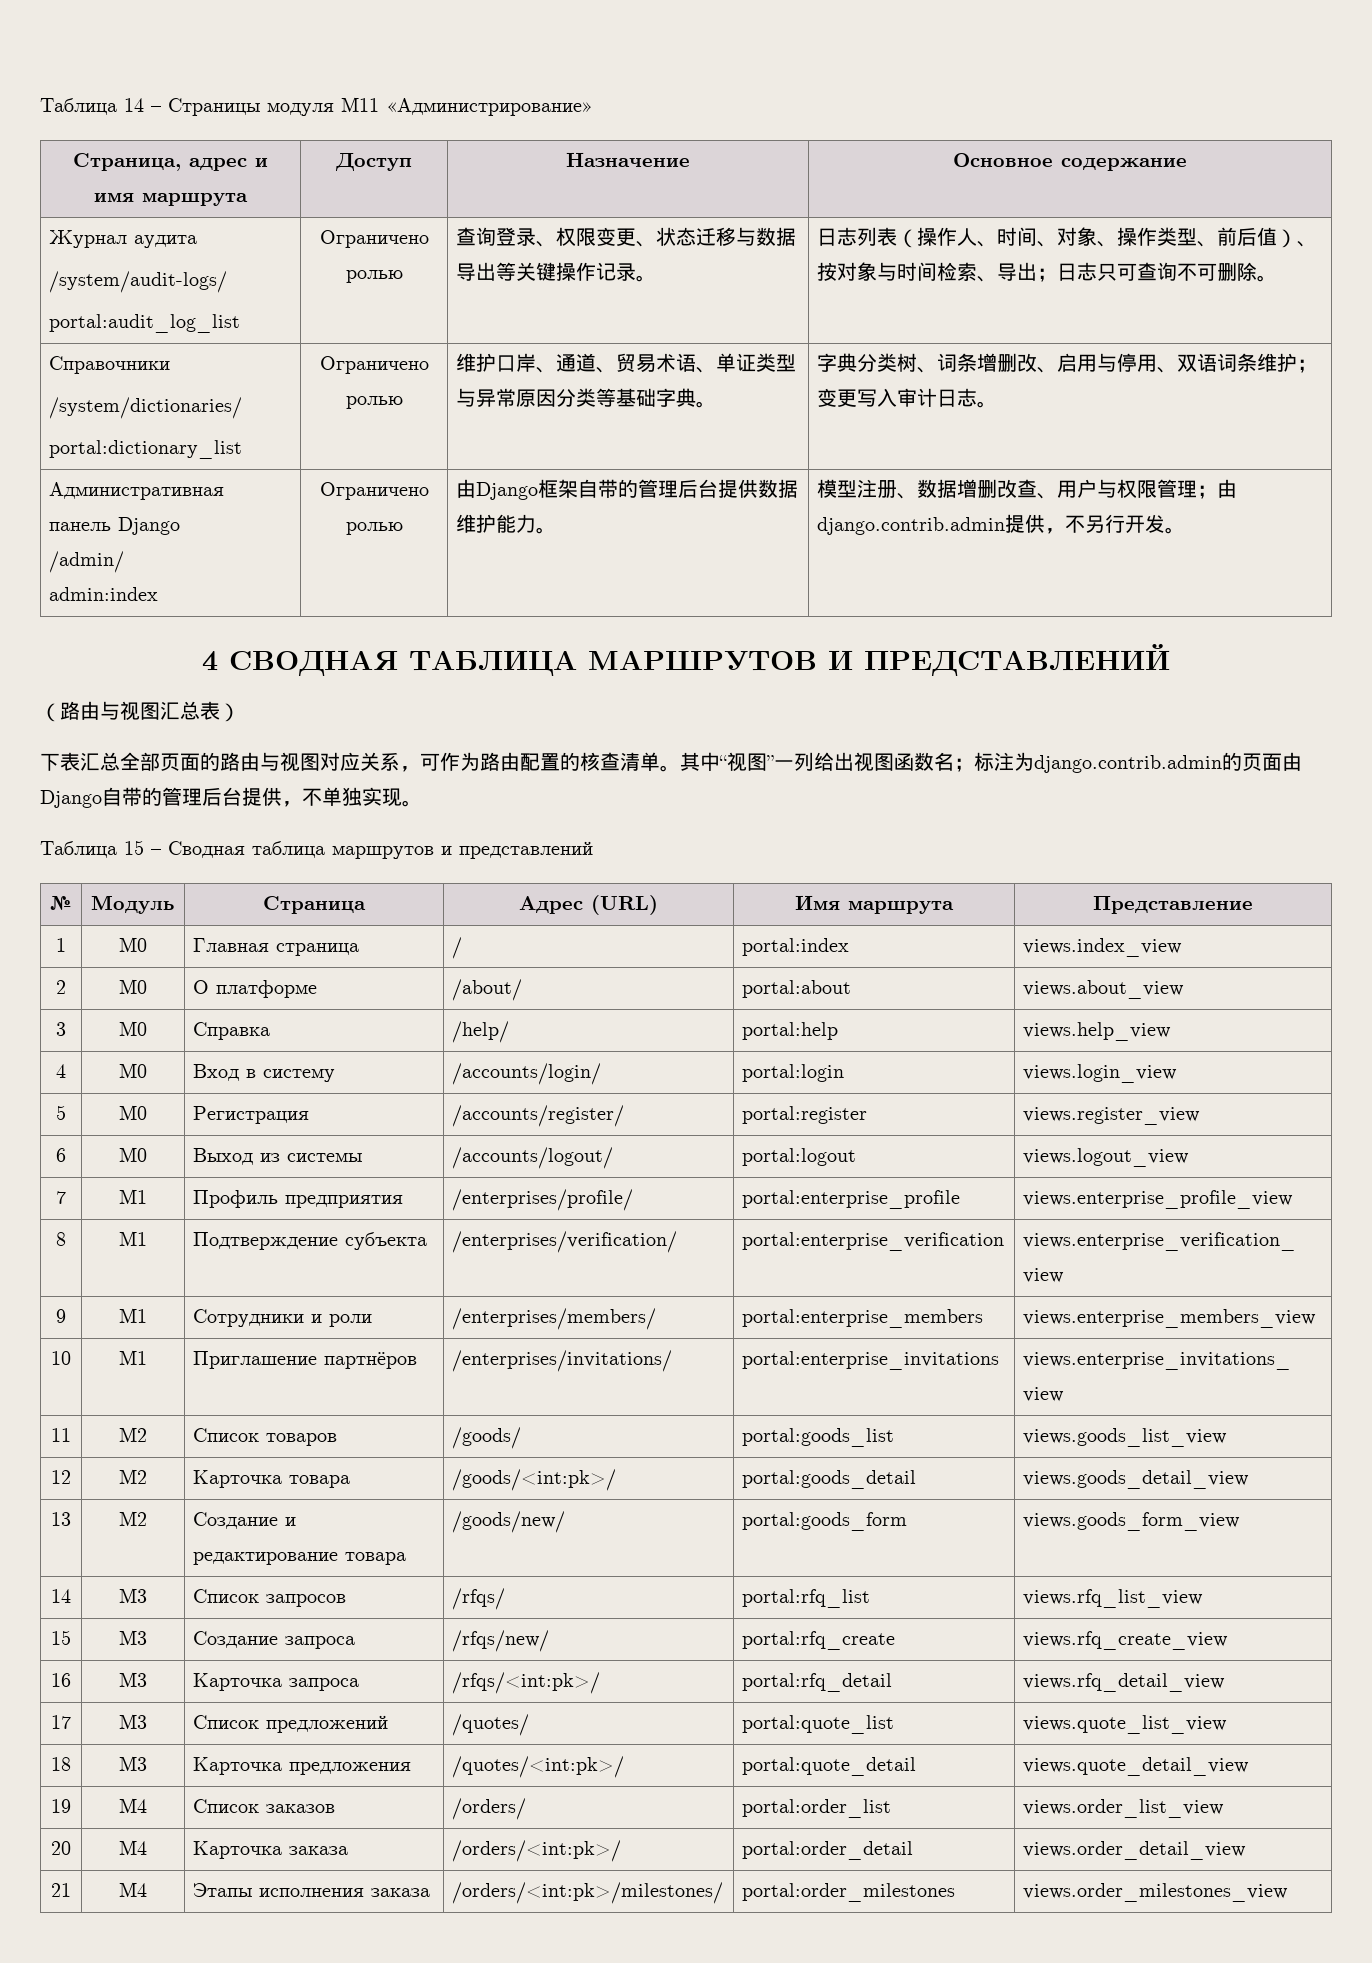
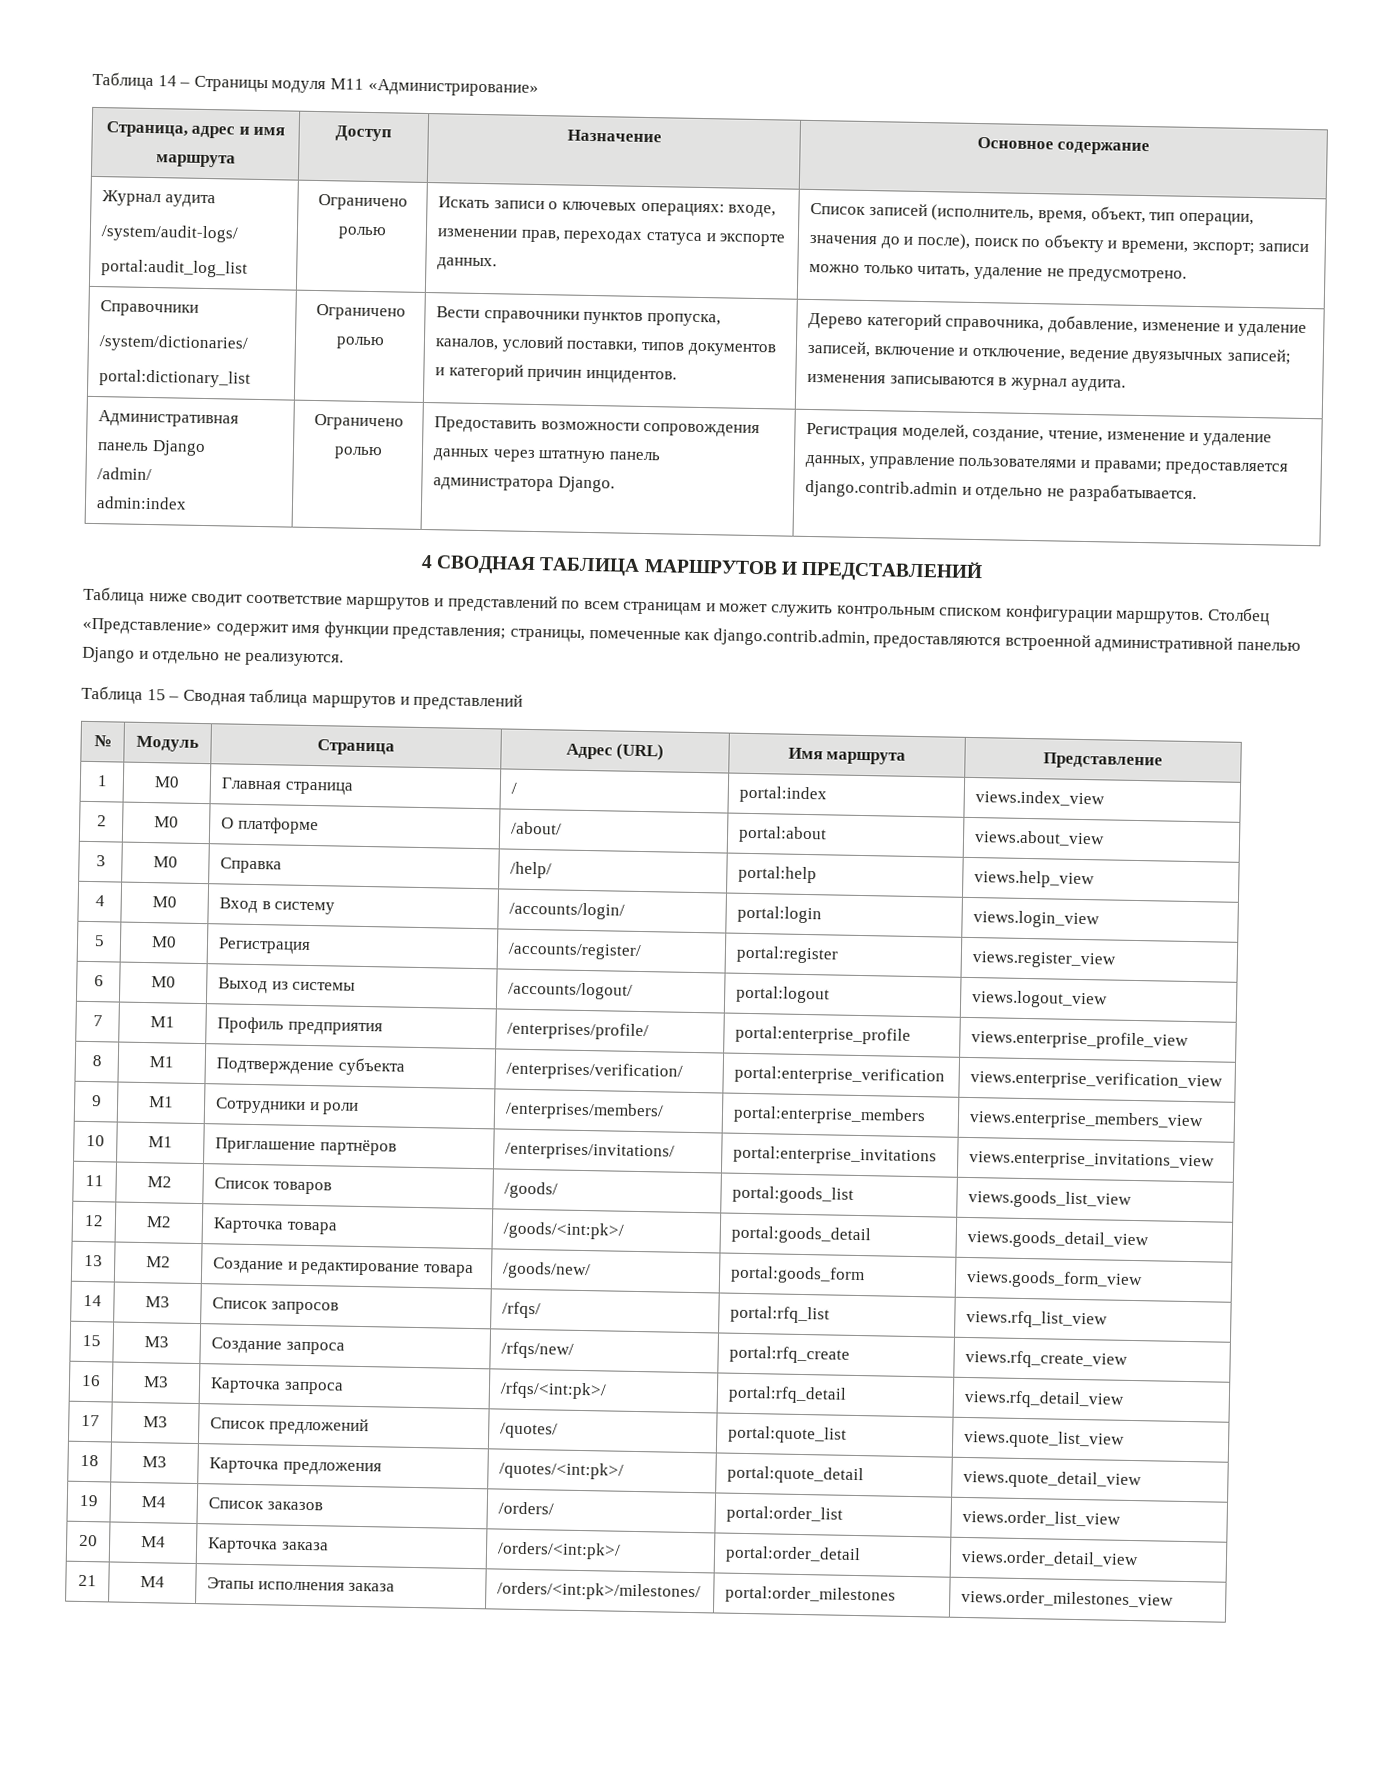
- 查询登录、权限变更、状态迁移与数据导出等关键操作记录。 | 日志列表（操作人、时间、对象、操作类型、前后值）、按对象与时间检索、导出；日志只可查询不可删除。
+ Искать записи о ключевых операциях: входе, изменении прав, переходах статуса и экспорте данных. | Список записей (исполнитель, время, объект, тип операции, значения до и после), поиск по объекту и времени, экспорт; записи можно только читать, удаление не предусмотрено.
  Справочники
  /system/dictionaries/
- portal:dictionary_list | Ограничено ролью | 维护口岸、通道、贸易术语、单证类型与异常原因分类等基础字典。 | 字典分类树、词条增删改、启用与停用、双语词条维护；变更写入审计日志。
+ portal:dictionary_list | Ограничено ролью | Вести справочники пунктов пропуска, каналов, условий поставки, типов документов и категорий причин инцидентов. | Дерево категорий справочника, добавление, изменение и удаление записей, включение и отключение, ведение двуязычных записей; изменения записываются в журнал аудита.
  Административная панель Django
  /admin/
- admin:index | Ограничено ролью | 由Django框架自带的管理后台提供数据维护能力。 | 模型注册、数据增删改查、用户与权限管理；由django.contrib.admin提供，不另行开发。
+ admin:index | Ограничено ролью | Предоставить возможности сопровождения данных через штатную панель администратора Django. | Регистрация моделей, создание, чтение, изменение и удаление данных, управление пользователями и правами; предоставляется django.contrib.admin и отдельно не разрабатывается.
- （路由与视图汇总表）
- 下表汇总全部页面的路由与视图对应关系，可作为路由配置的核查清单。其中“视图”一列给出视图函数名；标注为django.contrib.admin的页面由Django自带的管理后台提供，不单独实现。
+ Таблица ниже сводит соответствие маршрутов и представлений по всем страницам и может служить контрольным списком конфигурации маршрутов. Столбец «Представление» содержит имя функции представления; страницы, помеченные как django.contrib.admin, предоставляются встроенной административной панелью Django и отдельно не реализуются.

